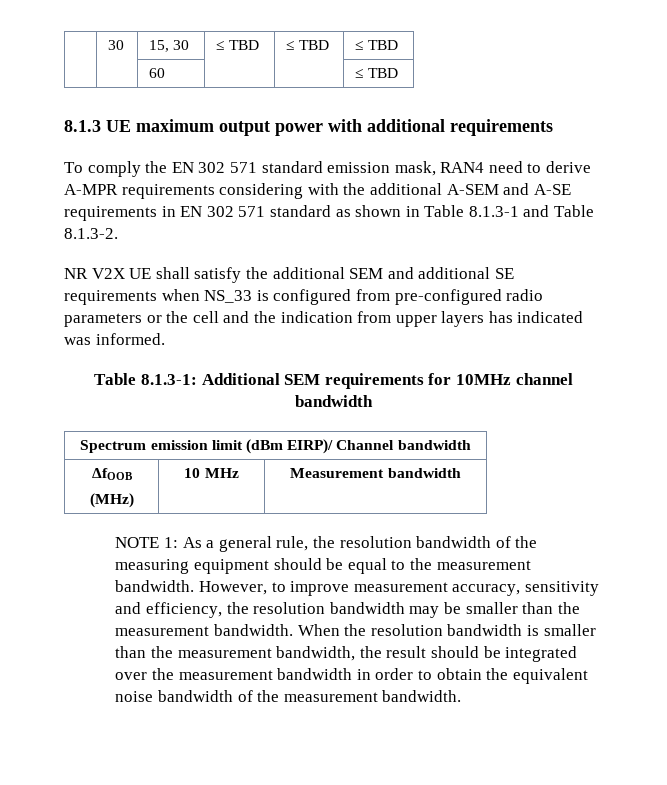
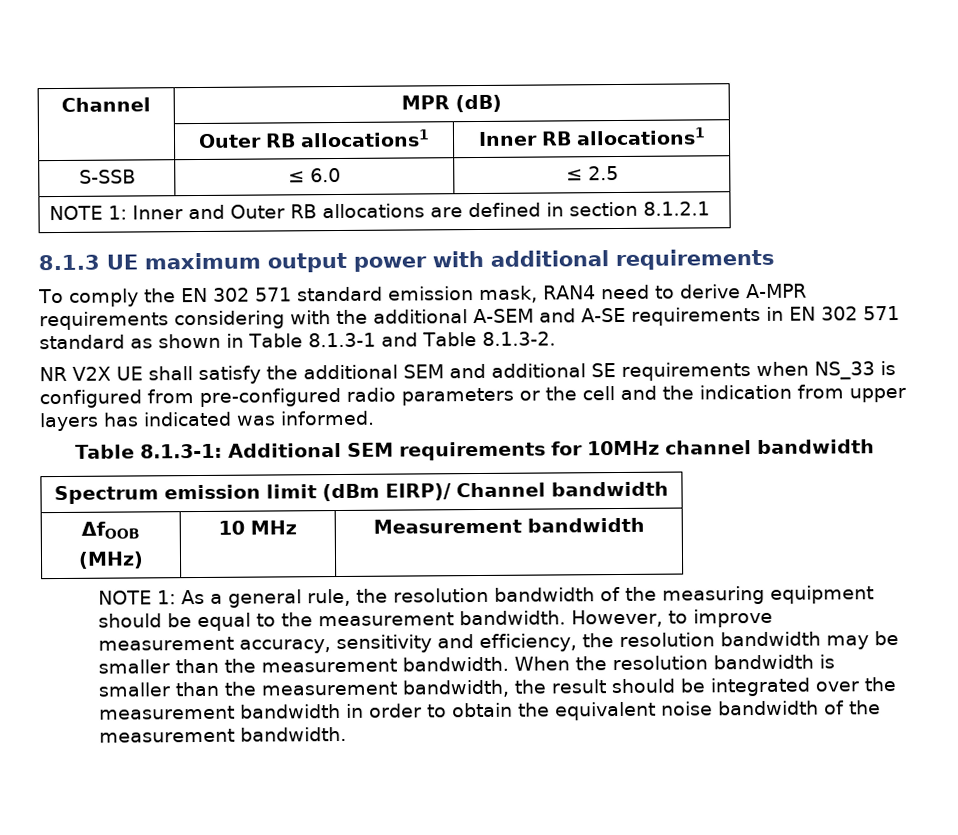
- | 30 | 15, 30 | ≤ TBD | ≤ TBD | ≤ TBD
- | | 60 | | | ≤ TBD
+ Channel | MPR (dB)
+ | Outer RB allocations1 | Inner RB allocations1
+ S-SSB | ≤ 6.0 | ≤ 2.5
+ NOTE 1: Inner and Outer RB allocations are defined in section 8.1.2.1

